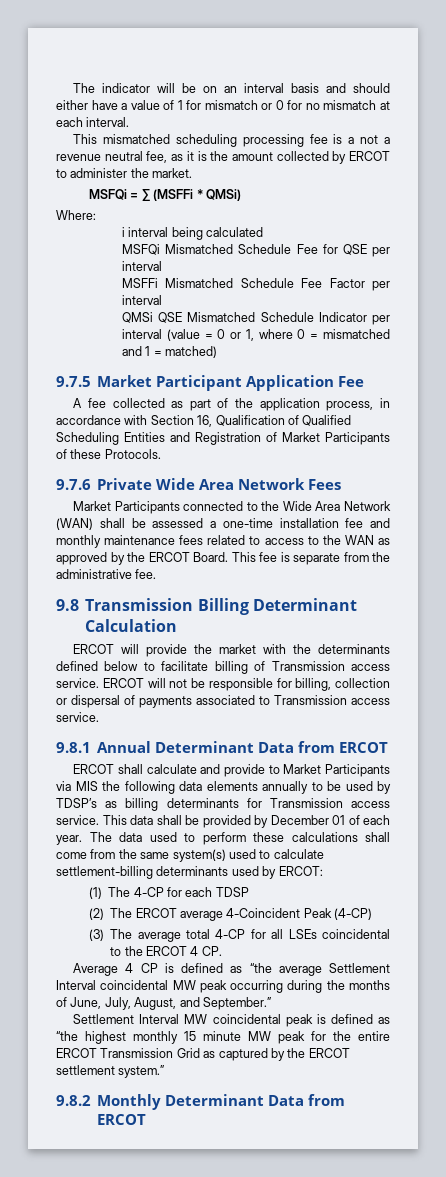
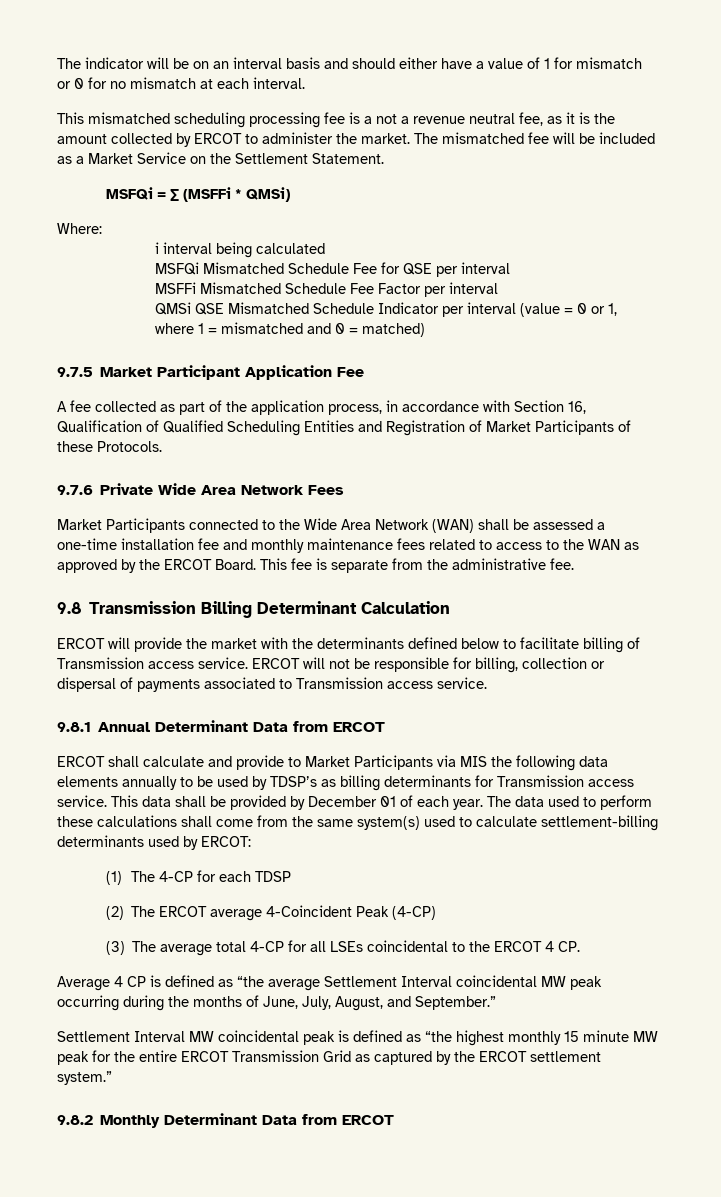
+ The mismatched fee will be included as a Market Service on the Settlement Statement.
- QMSi QSE Mismatched Schedule Indicator per interval (value = 0 or 1, where 0 = mismatched and 1 = matched)
+ QMSi QSE Mismatched Schedule Indicator per interval (value = 0 or 1, where 1 = mismatched and 0 = matched)

